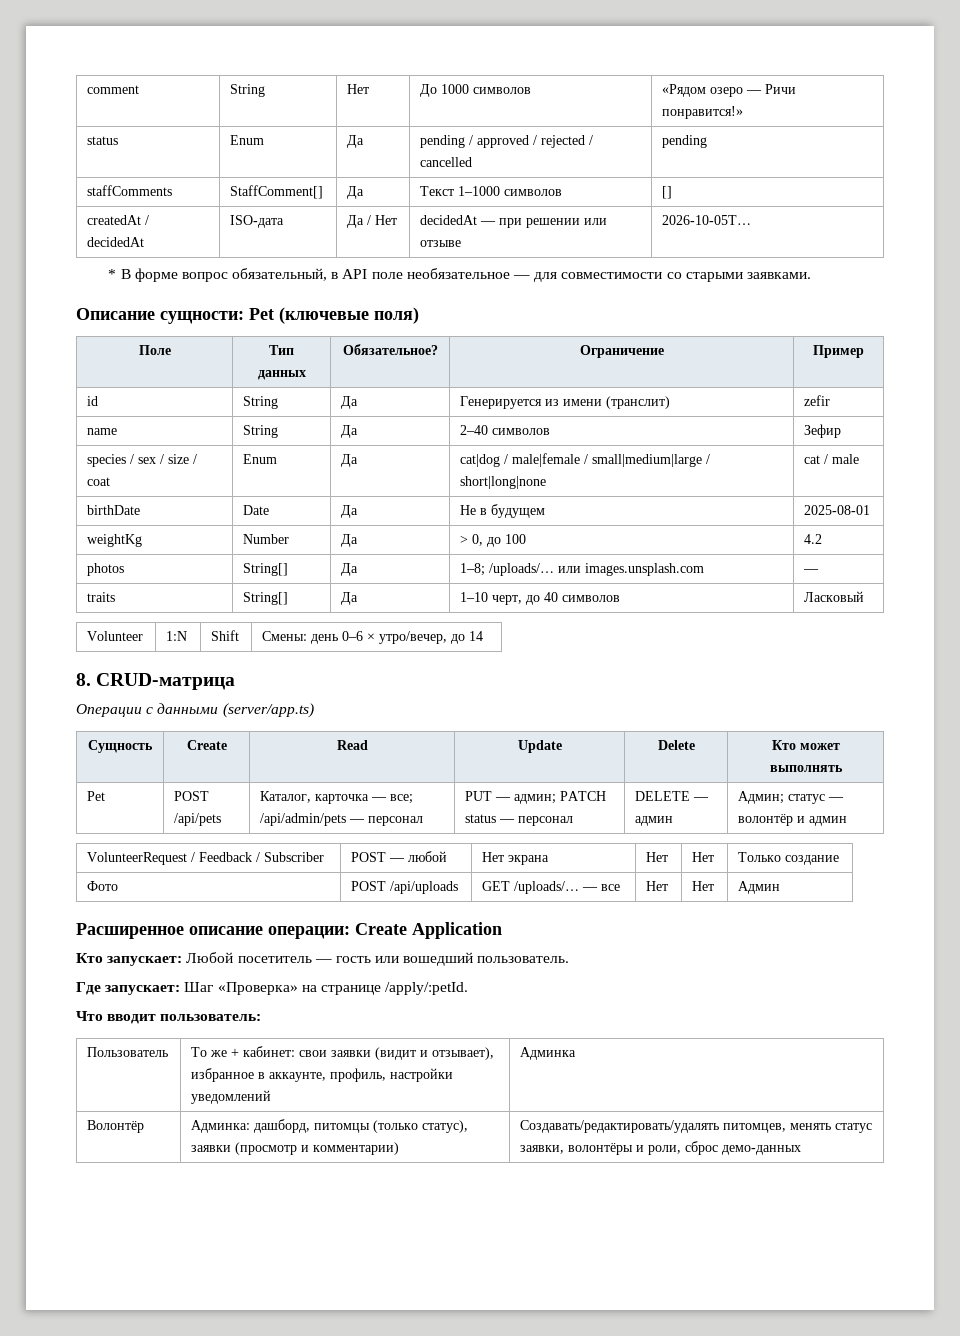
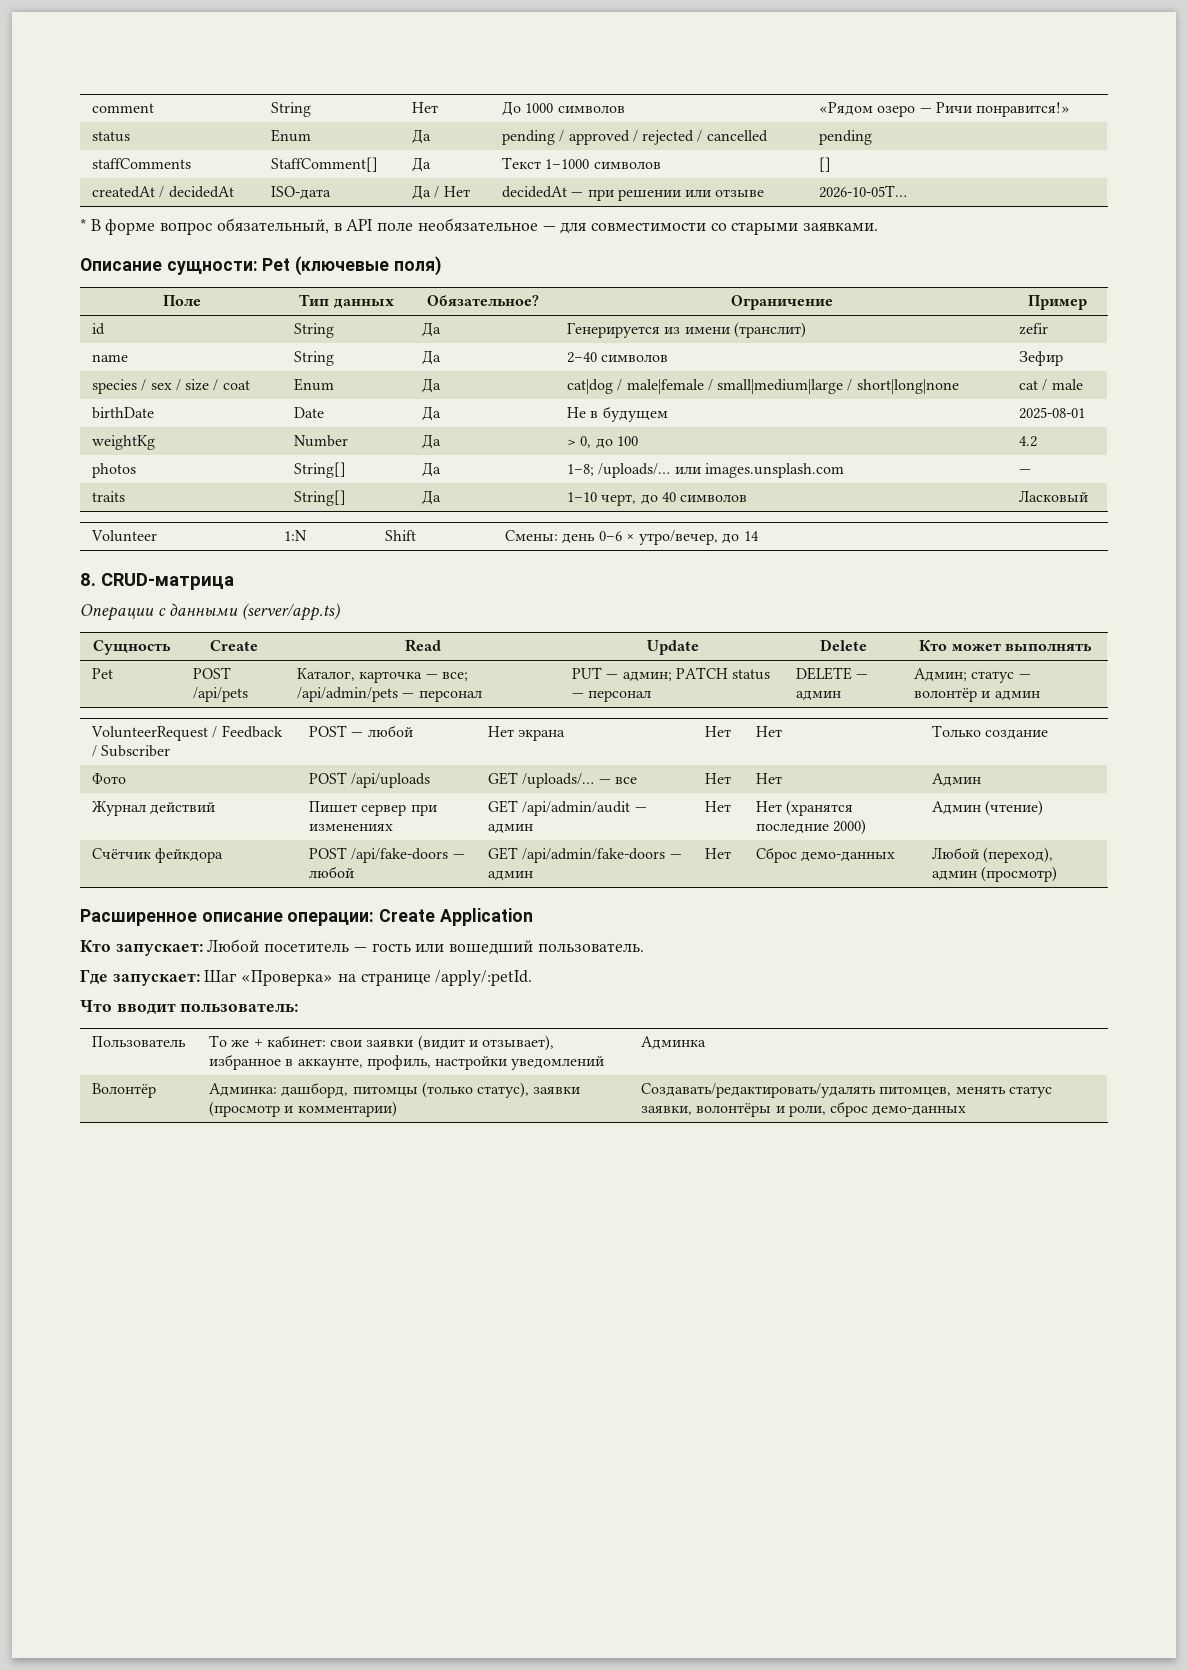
+ Журнал действий | Пишет сервер при изменениях | GET /api/admin/audit — админ | Нет | Нет (хранятся последние 2000) | Админ (чтение)
+ Счётчик фейкдора | POST /api/fake-doors — любой | GET /api/admin/fake-doors — админ | Нет | Сброс демо-данных | Любой (переход), админ (просмотр)

